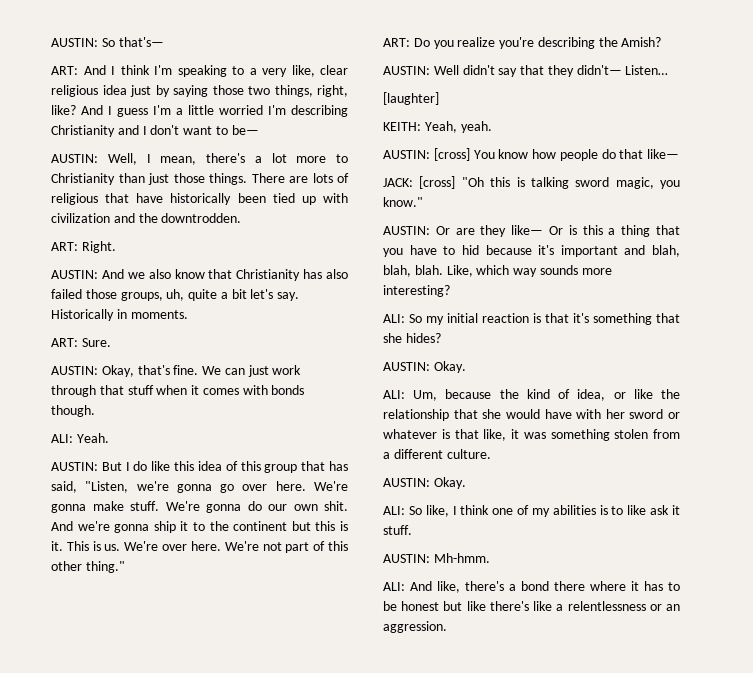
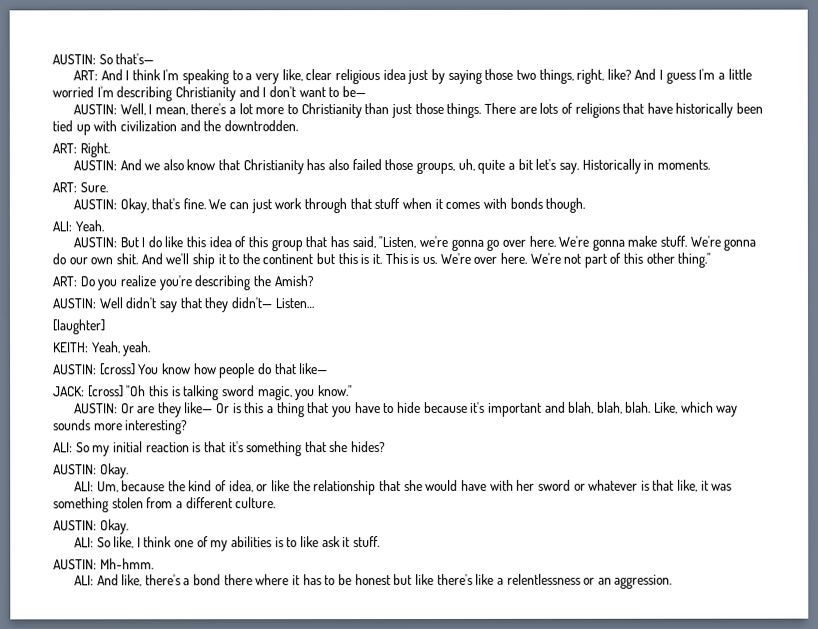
- There are lots of religious that have historically been tied up with civilization and the downtrodden.
+ There are lots of religions that have historically been tied up with civilization and the downtrodden.
- And we're gonna ship it to the continent but this is it.
+ And we'll ship it to the continent but this is it.
- AUSTIN: Or are they like— Or is this a thing that you have to hid because it's important and blah, blah, blah.
+ AUSTIN: Or are they like— Or is this a thing that you have to hide because it's important and blah, blah, blah.

